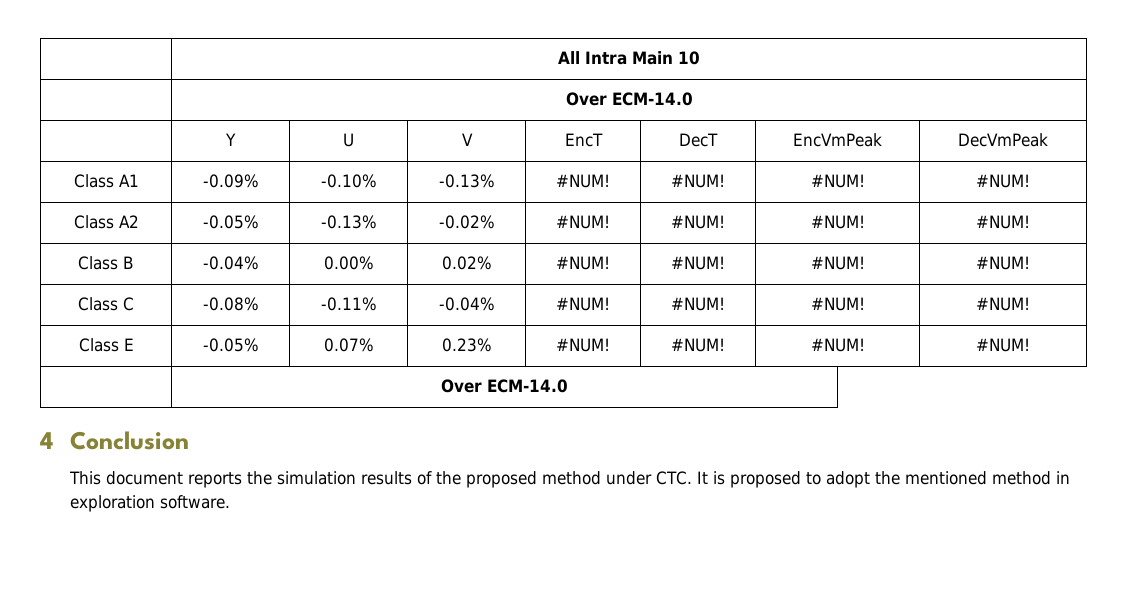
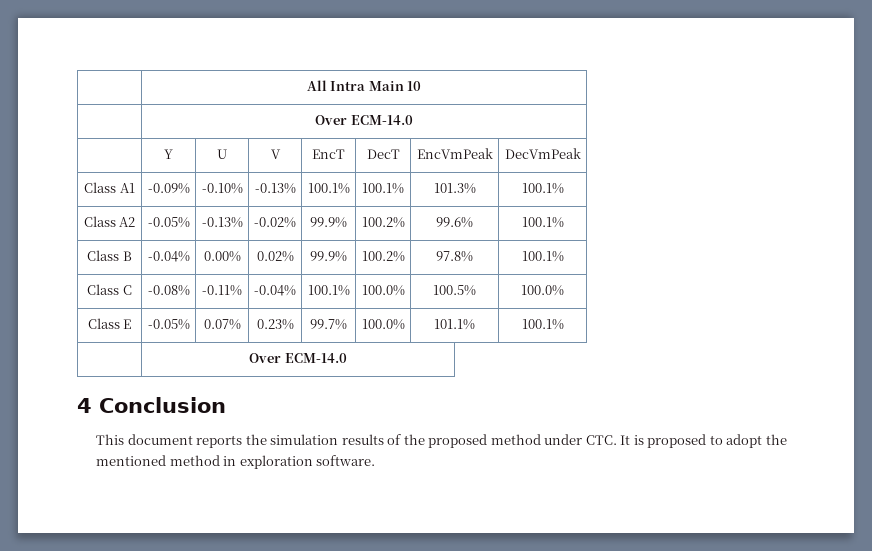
- Class A1 | -0.09% | -0.10% | -0.13% | #NUM! | #NUM! | #NUM! | #NUM!
+ Class A1 | -0.09% | -0.10% | -0.13% | 100.1% | 100.1% | 101.3% | 100.1%
- Class A2 | -0.05% | -0.13% | -0.02% | #NUM! | #NUM! | #NUM! | #NUM!
+ Class A2 | -0.05% | -0.13% | -0.02% | 99.9% | 100.2% | 99.6% | 100.1%
- Class B | -0.04% | 0.00% | 0.02% | #NUM! | #NUM! | #NUM! | #NUM!
+ Class B | -0.04% | 0.00% | 0.02% | 99.9% | 100.2% | 97.8% | 100.1%
- Class C | -0.08% | -0.11% | -0.04% | #NUM! | #NUM! | #NUM! | #NUM!
+ Class C | -0.08% | -0.11% | -0.04% | 100.1% | 100.0% | 100.5% | 100.0%
- Class E | -0.05% | 0.07% | 0.23% | #NUM! | #NUM! | #NUM! | #NUM!
+ Class E | -0.05% | 0.07% | 0.23% | 99.7% | 100.0% | 101.1% | 100.1%

